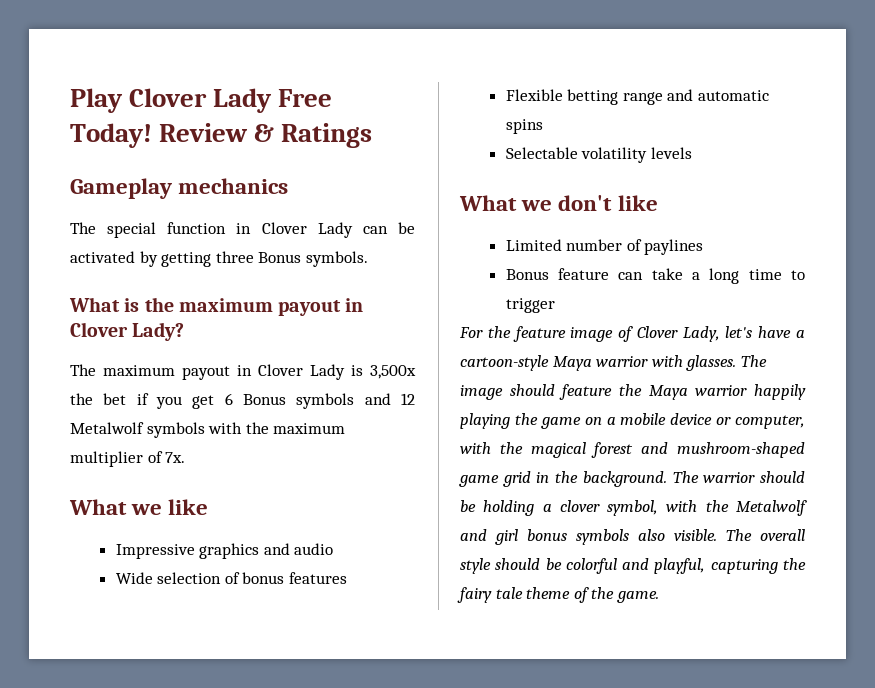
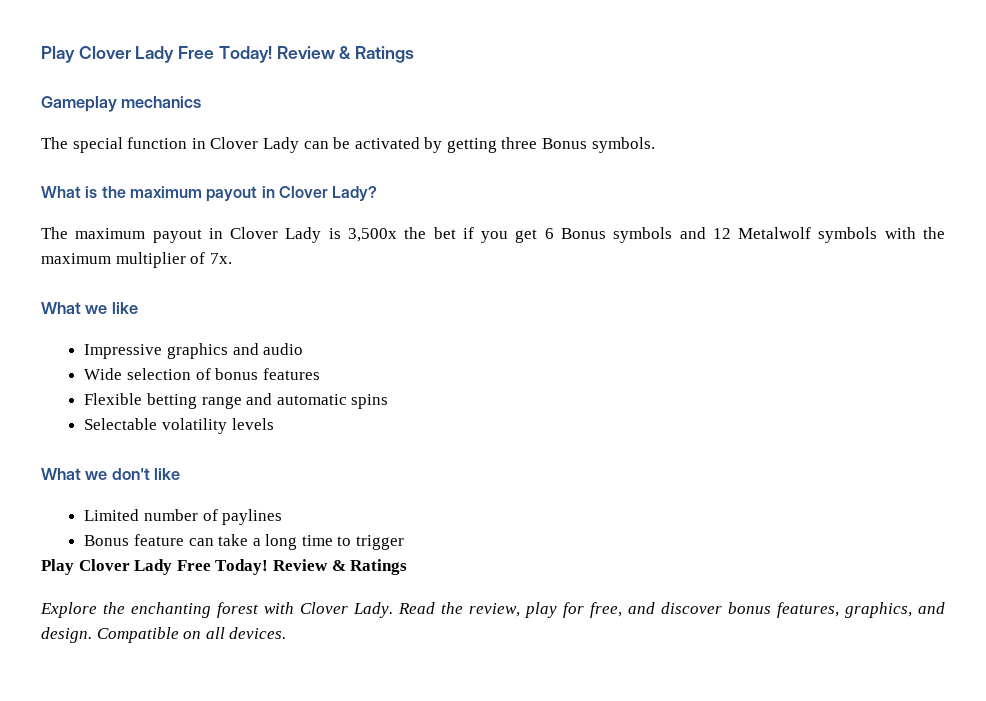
  Bonus feature can take a long time to trigger
- For the feature image of Clover Lady, let's have a cartoon-style Maya warrior with glasses. The image should feature the Maya warrior happily playing the game on a mobile device or computer, with the magical forest and mushroom-shaped game grid in the background. The warrior should be holding a clover symbol, with the Metalwolf and girl bonus symbols also visible. The overall style should be colorful and playful, capturing the fairy tale theme of the game.
+ Play Clover Lady Free Today! Review & Ratings
+ Explore the enchanting forest with Clover Lady. Read the review, play for free, and discover bonus features, graphics, and design. Compatible on all devices.

